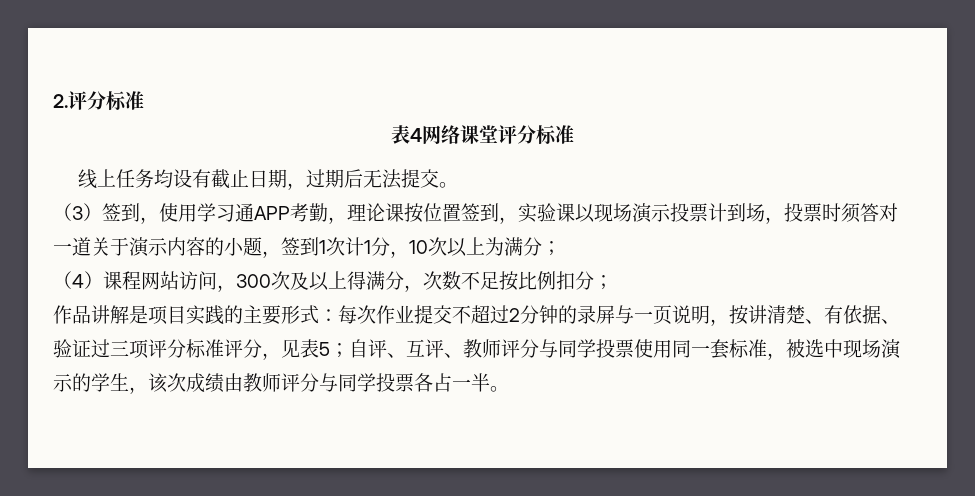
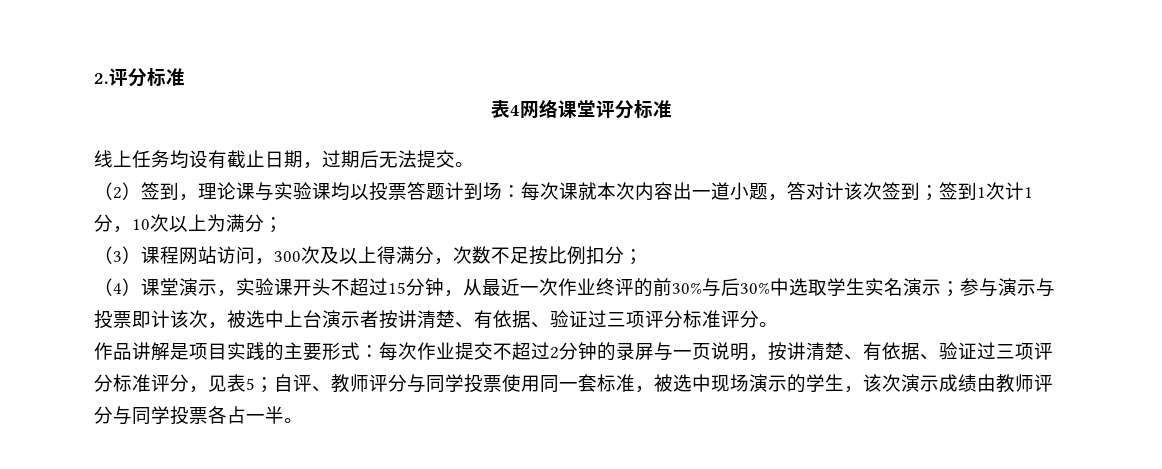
- （3）签到，使用学习通APP考勤，理论课按位置签到，实验课以现场演示投票计到场，投票时须答对一道关于演示内容的小题，签到1次计1分，10次以上为满分；
+ （2）签到，理论课与实验课均以投票答题计到场：每次课就本次内容出一道小题，答对计该次签到；签到1次计1分，10次以上为满分；
- （4）课程网站访问，300次及以上得满分，次数不足按比例扣分；
+ （3）课程网站访问，300次及以上得满分，次数不足按比例扣分；
+ （4）课堂演示，实验课开头不超过15分钟，从最近一次作业终评的前30%与后30%中选取学生实名演示；参与演示与投票即计该次，被选中上台演示者按讲清楚、有依据、验证过三项评分标准评分。
- 作品讲解是项目实践的主要形式：每次作业提交不超过2分钟的录屏与一页说明，按讲清楚、有依据、验证过三项评分标准评分，见表5；自评、互评、教师评分与同学投票使用同一套标准，被选中现场演示的学生，该次成绩由教师评分与同学投票各占一半。
+ 作品讲解是项目实践的主要形式：每次作业提交不超过2分钟的录屏与一页说明，按讲清楚、有依据、验证过三项评分标准评分，见表5；自评、教师评分与同学投票使用同一套标准，被选中现场演示的学生，该次演示成绩由教师评分与同学投票各占一半。

